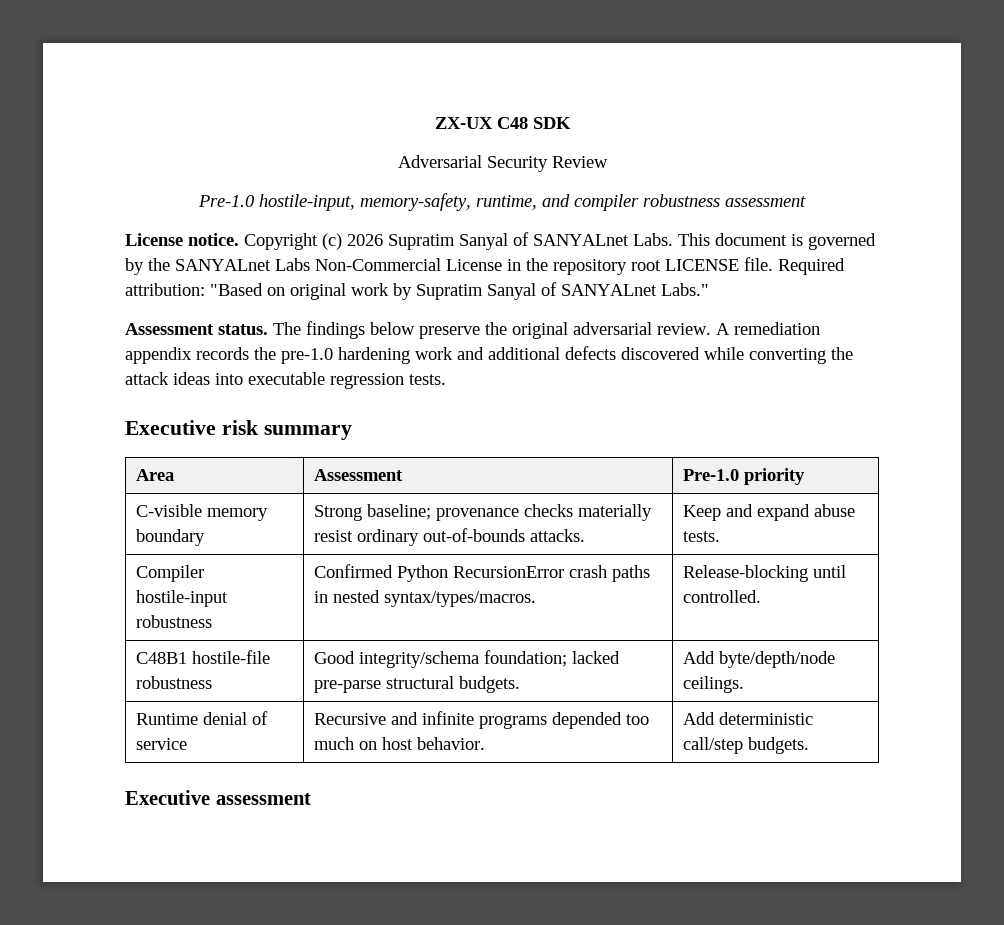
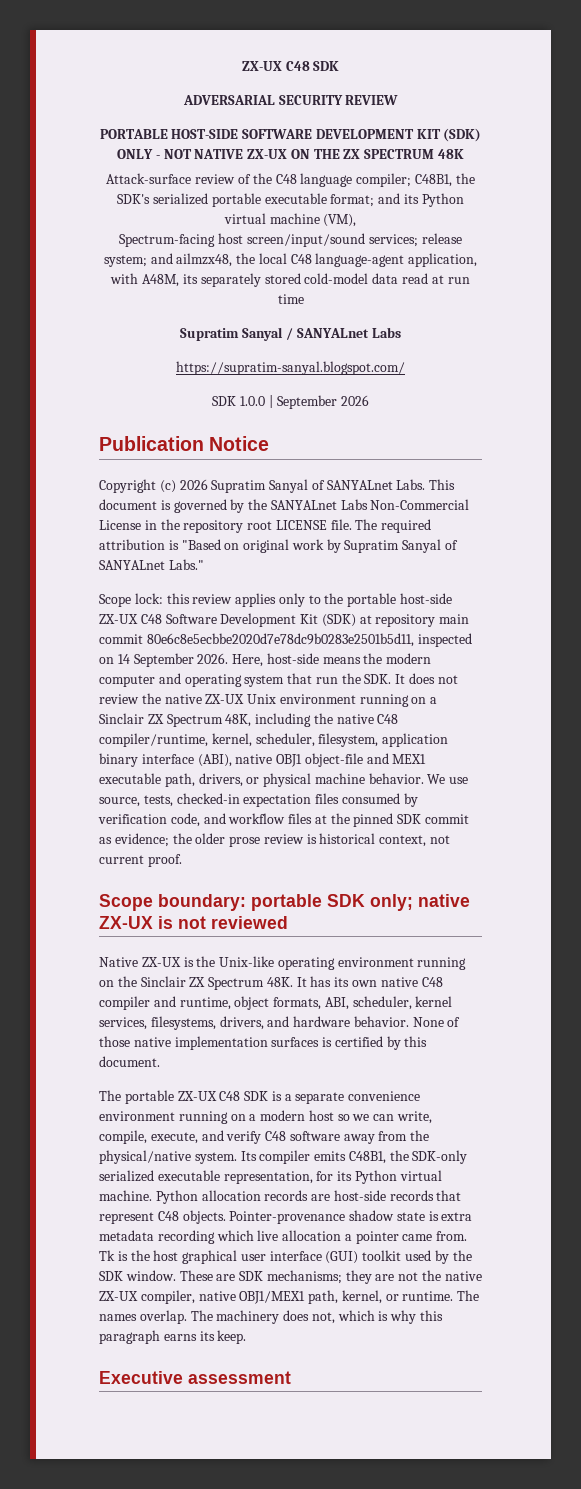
- Adversarial Security Review
- Pre-1.0 hostile-input, memory-safety, runtime, and compiler robustness assessment
- License notice. Copyright (c) 2026 Supratim Sanyal of SANYALnet Labs.
+ ADVERSARIAL SECURITY REVIEW
+ PORTABLE HOST-SIDE SOFTWARE DEVELOPMENT KIT (SDK) ONLY - NOT NATIVE ZX-UX ON THE ZX SPECTRUM 48K
+ Attack-surface review of the C48 language compiler; C48B1, the SDK's serialized portable executable format; and its Python virtual machine (VM),
+ Spectrum-facing host screen/input/sound services; release system; and ailmzx48, the local C48 language-agent application, with A48M, its separately stored cold-model data read at run time
+ Supratim Sanyal / SANYALnet Labs
+ https://supratim-sanyal.blogspot.com/
+ SDK 1.0.0 | September 2026
+ Publication Notice
+ Copyright (c) 2026 Supratim Sanyal of SANYALnet Labs.
- Required attribution: "Based on original work by Supratim Sanyal of SANYALnet Labs."
+ The required attribution is "Based on original work by Supratim Sanyal of SANYALnet Labs."
- Assessment status. The findings below preserve the original adversarial review. A remediation appendix records the pre-1.0 hardening work and additional defects discovered while converting the attack ideas into executable regression tests.
- Executive risk summary
- Area | Assessment | Pre-1.0 priority
- C-visible memory boundary | Strong baseline; provenance checks materially resist ordinary out-of-bounds attacks. | Keep and expand abuse tests.
- Compiler hostile-input robustness | Confirmed Python RecursionError crash paths in nested syntax/types/macros. | Release-blocking until controlled.
- C48B1 hostile-file robustness | Good integrity/schema foundation; lacked pre-parse structural budgets. | Add byte/depth/node ceilings.
- Runtime denial of service | Recursive and infinite programs depended too much on host behavior. | Add deterministic call/step budgets.
+ Scope lock: this review applies only to the portable host-side ZX-UX C48 Software Development Kit (SDK) at repository main commit 80e6c8e5ecbbe2020d7e78dc9b0283e2501b5d11, inspected on 14 September 2026. Here, host-side means the modern computer and operating system that run the SDK. It does not review the native ZX-UX Unix environment running on a Sinclair ZX Spectrum 48K, including the native C48 compiler/runtime, kernel, scheduler, filesystem, application binary interface (ABI), native OBJ1 object-file and MEX1 executable path, drivers, or physical machine behavior. We use source, tests, checked-in expectation files consumed by verification code, and workflow files at the pinned SDK commit as evidence; the older prose review is historical context, not current proof.
+ Scope boundary: portable SDK only; native ZX-UX is not reviewed
+ Native ZX-UX is the Unix-like operating environment running on the Sinclair ZX Spectrum 48K. It has its own native C48 compiler and runtime, object formats, ABI, scheduler, kernel services, filesystems, drivers, and hardware behavior. None of those native implementation surfaces is certified by this document.
+ The portable ZX-UX C48 SDK is a separate convenience environment running on a modern host so we can write, compile, execute, and verify C48 software away from the physical/native system. Its compiler emits C48B1, the SDK-only serialized executable representation, for its Python virtual machine. Python allocation records are host-side records that represent C48 objects. Pointer-provenance shadow state is extra metadata recording which live allocation a pointer came from. Tk is the host graphical user interface (GUI) toolkit used by the SDK window. These are SDK mechanisms; they are not the native ZX-UX compiler, native OBJ1/MEX1 path, kernel, or runtime. The names overlap. The machinery does not, which is why this paragraph earns its keep.

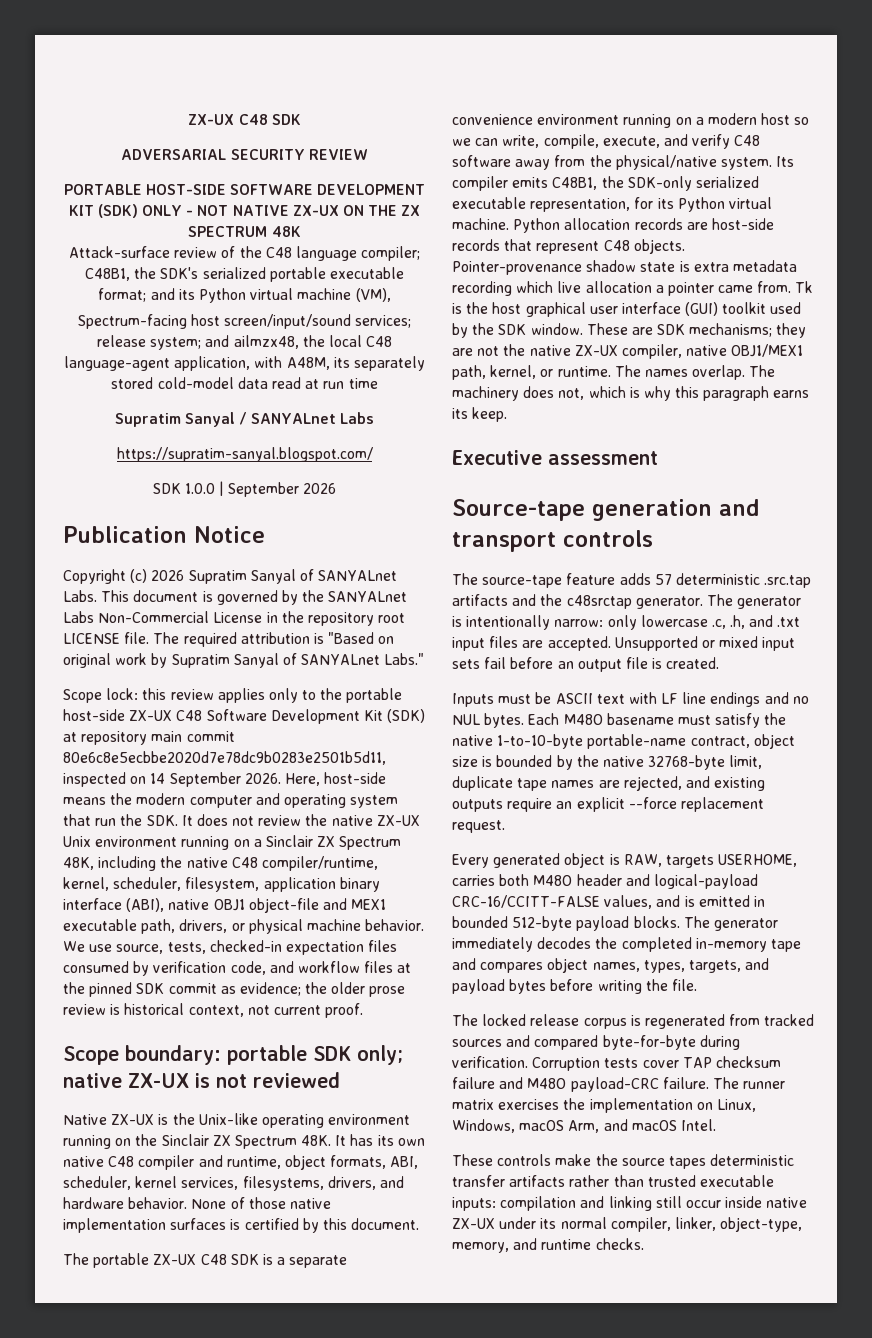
+ Source-tape generation and transport controls
+ The source-tape feature adds 57 deterministic .src.tap artifacts and the c48srctap generator. The generator is intentionally narrow: only lowercase .c, .h, and .txt input files are accepted. Unsupported or mixed input sets fail before an output file is created.
+ Inputs must be ASCII text with LF line endings and no NUL bytes. Each M48O basename must satisfy the native 1-to-10-byte portable-name contract, object size is bounded by the native 32768-byte limit, duplicate tape names are rejected, and existing outputs require an explicit --force replacement request.
+ Every generated object is RAW, targets USERHOME, carries both M48O header and logical-payload CRC-16/CCITT-FALSE values, and is emitted in bounded 512-byte payload blocks. The generator immediately decodes the completed in-memory tape and compares object names, types, targets, and payload bytes before writing the file.
+ The locked release corpus is regenerated from tracked sources and compared byte-for-byte during verification. Corruption tests cover TAP checksum failure and M48O payload-CRC failure. The runner matrix exercises the implementation on Linux, Windows, macOS Arm, and macOS Intel.
+ These controls make the source tapes deterministic transfer artifacts rather than trusted executable inputs: compilation and linking still occur inside native ZX-UX under its normal compiler, linker, object-type, memory, and runtime checks.

